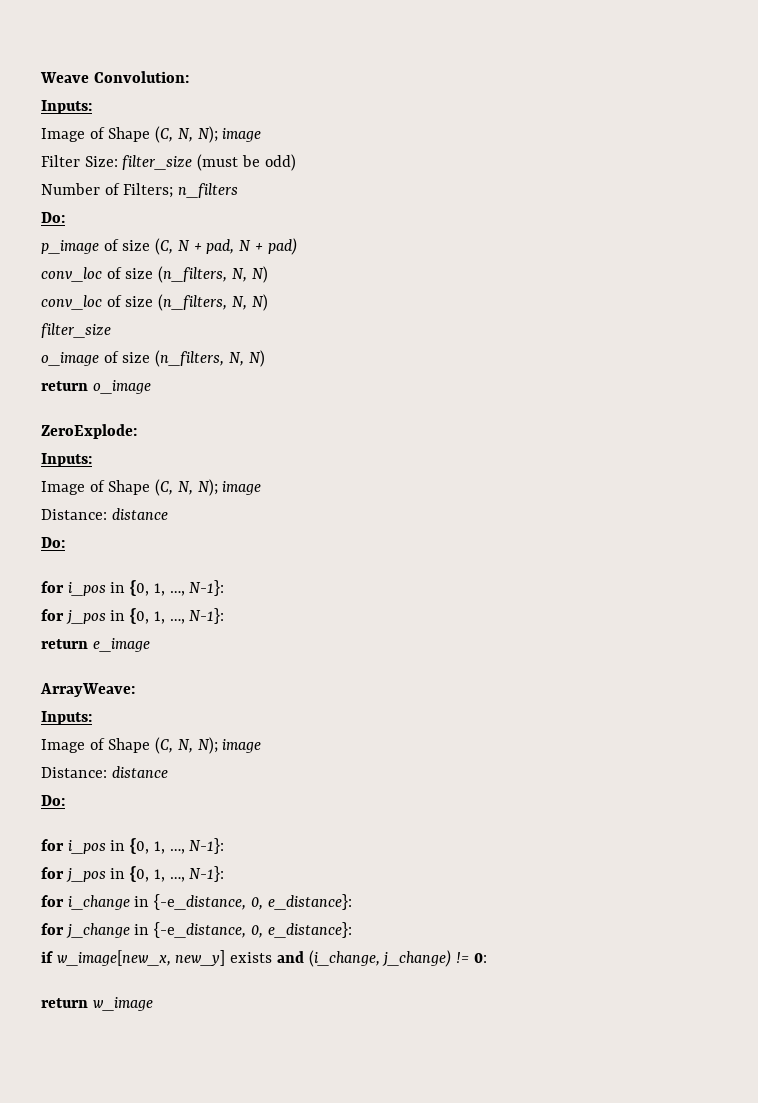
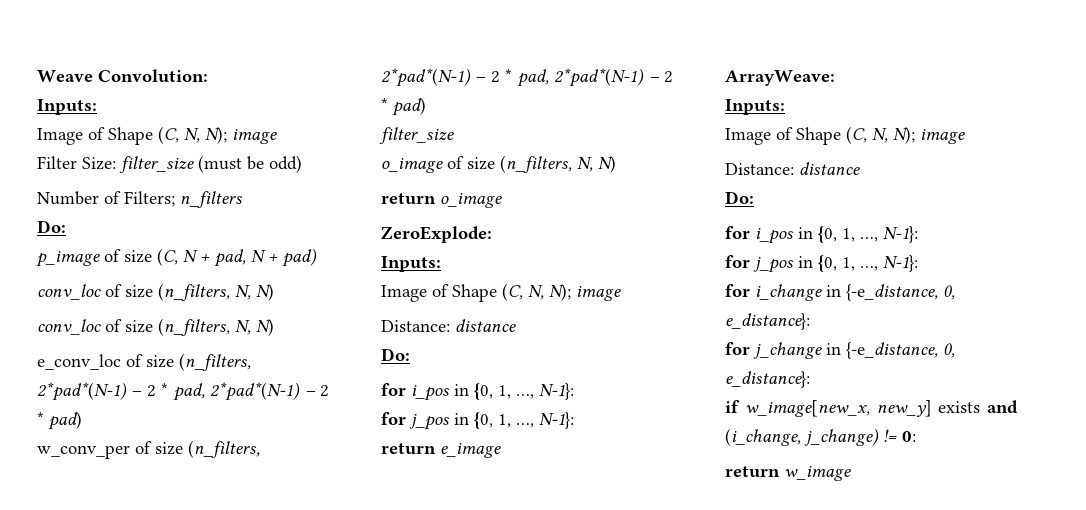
+ e_conv_loc of size (n_filters, 2*pad*(N-1) – 2 * pad, 2*pad*(N-1) – 2 * pad)
+ w_conv_per of size (n_filters, 2*pad*(N-1) – 2 * pad, 2*pad*(N-1) – 2 * pad)

